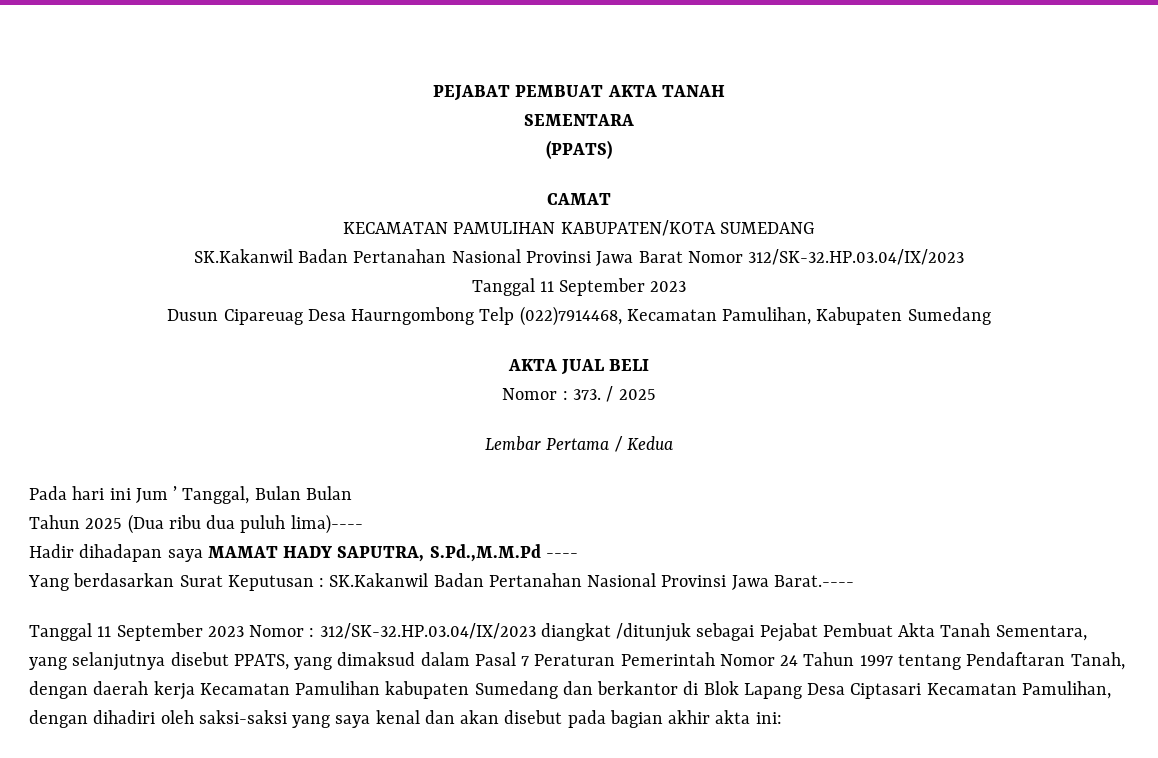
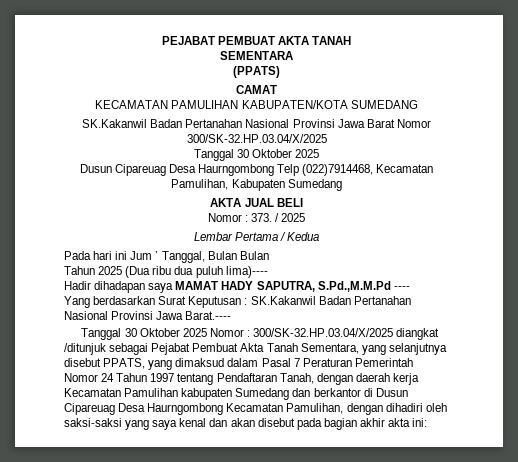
- SK.Kakanwil Badan Pertanahan Nasional Provinsi Jawa Barat Nomor 312/SK-32.HP.03.04/IX/2023
- Tanggal 11 September 2023
+ SK.Kakanwil Badan Pertanahan Nasional Provinsi Jawa Barat Nomor 300/SK-32.HP.03.04/X/2025
+ Tanggal 30 Oktober 2025
- Tanggal 11 September 2023 Nomor : 312/SK-32.HP.03.04/IX/2023 diangkat /ditunjuk sebagai Pejabat Pembuat Akta Tanah Sementara, yang selanjutnya disebut PPATS, yang dimaksud dalam Pasal 7 Peraturan Pemerintah Nomor 24 Tahun 1997 tentang Pendaftaran Tanah, dengan daerah kerja Kecamatan Pamulihan kabupaten Sumedang dan berkantor di Blok Lapang Desa Ciptasari Kecamatan Pamulihan, dengan dihadiri oleh saksi-saksi yang saya kenal dan akan disebut pada bagian akhir akta ini:
+ Tanggal 30 Oktober 2025 Nomor : 300/SK-32.HP.03.04/X/2025 diangkat /ditunjuk sebagai Pejabat Pembuat Akta Tanah Sementara, yang selanjutnya disebut PPATS, yang dimaksud dalam Pasal 7 Peraturan Pemerintah Nomor 24 Tahun 1997 tentang Pendaftaran Tanah, dengan daerah kerja Kecamatan Pamulihan kabupaten Sumedang dan berkantor di Dusun Cipareuag Desa Haurngombong Kecamatan Pamulihan, dengan dihadiri oleh saksi-saksi yang saya kenal dan akan disebut pada bagian akhir akta ini:

